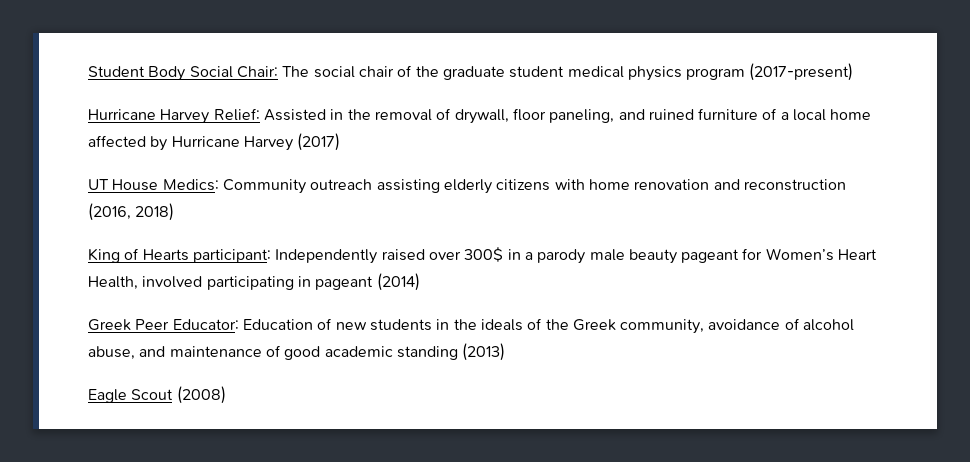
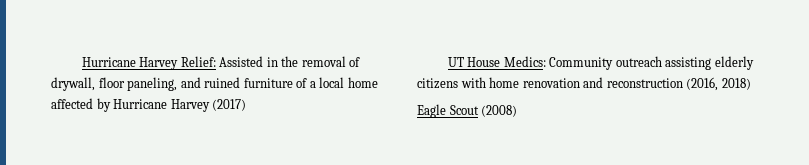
- Student Body Social Chair: The social chair of the graduate student medical physics program (2017-present)
- King of Hearts participant: Independently raised over 300$ in a parody male beauty pageant for Women’s Heart Health, involved participating in pageant (2014)
- Greek Peer Educator: Education of new students in the ideals of the Greek community, avoidance of alcohol abuse, and maintenance of good academic standing (2013)

